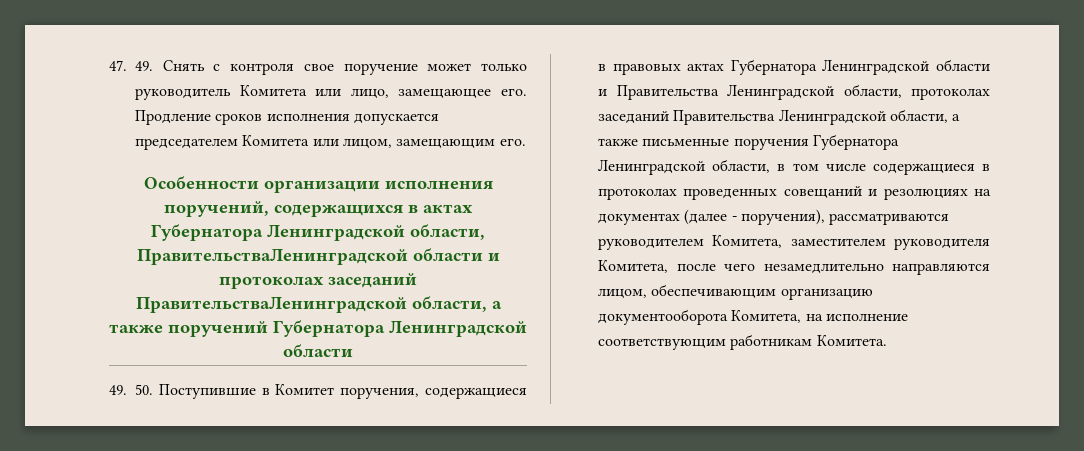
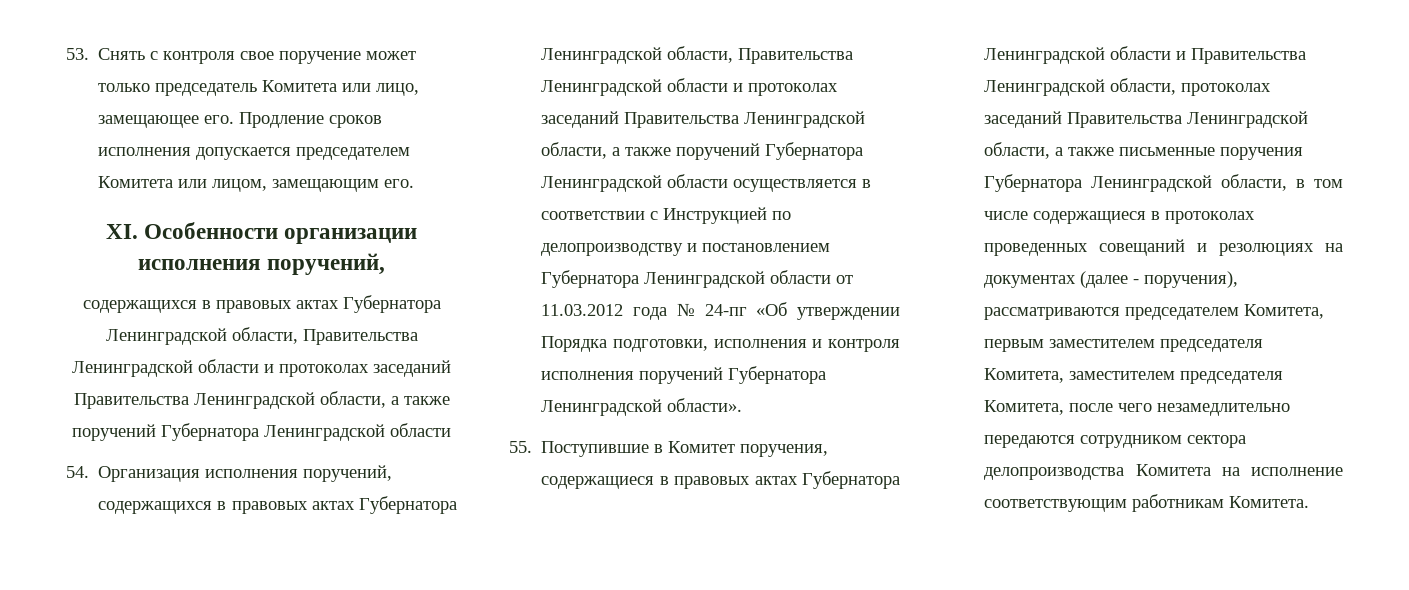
- 47. 49. Снять с контроля свое поручение может только руководитель Комитета или лицо, замещающее его.
+ 53. Снять с контроля свое поручение может только председатель Комитета или лицо, замещающее его.
- Особенности организации исполнения поручений, содержащихся в актах Губернатора Ленинградской области, ПравительстваЛенинградской области и протоколах заседаний ПравительстваЛенинградской области, а также поручений Губернатора Ленинградской области
+ XI. Особенности организации исполнения поручений,
+ содержащихся в правовых актах Губернатора Ленинградской области, Правительства Ленинградской области и протоколах заседаний Правительства Ленинградской области, а также поручений Губернатора Ленинградской области
- 49. 50. Поступившие в Комитет поручения, содержащиеся в правовых актах Губернатора Ленинградской области и Правительства Ленинградской области, протоколах заседаний Правительства Ленинградской области, а также письменные поручения Губернатора Ленинградской области, в том числе содержащиеся в протоколах проведенных совещаний и резолюциях на документах (далее - поручения), рассматриваются руководителем Комитета, заместителем руководителя Комитета, после чего незамедлительно направляются лицом, обеспечивающим организацию документооборота Комитета, на исполнение соответствующим работникам Комитета.
+ 54. Организация исполнения поручений, содержащихся в правовых актах Губернатора Ленинградской области, Правительства Ленинградской области и протоколах заседаний Правительства Ленинградской области, а также поручений Губернатора Ленинградской области осуществляется в соответствии с Инструкцией по делопроизводству и постановлением Губернатора Ленинградской области от 11.03.2012 года № 24-пг «Об утверждении Порядка подготовки, исполнения и контроля исполнения поручений Губернатора Ленинградской области».
+ 55. Поступившие в Комитет поручения, содержащиеся в правовых актах Губернатора Ленинградской области и Правительства Ленинградской области, протоколах заседаний Правительства Ленинградской области, а также письменные поручения Губернатора Ленинградской области, в том числе содержащиеся в протоколах проведенных совещаний и резолюциях на документах (далее - поручения), рассматриваются председателем Комитета, первым заместителем председателя Комитета, заместителем председателя Комитета, после чего незамедлительно передаются сотрудником сектора делопроизводства Комитета на исполнение соответствующим работникам Комитета.

